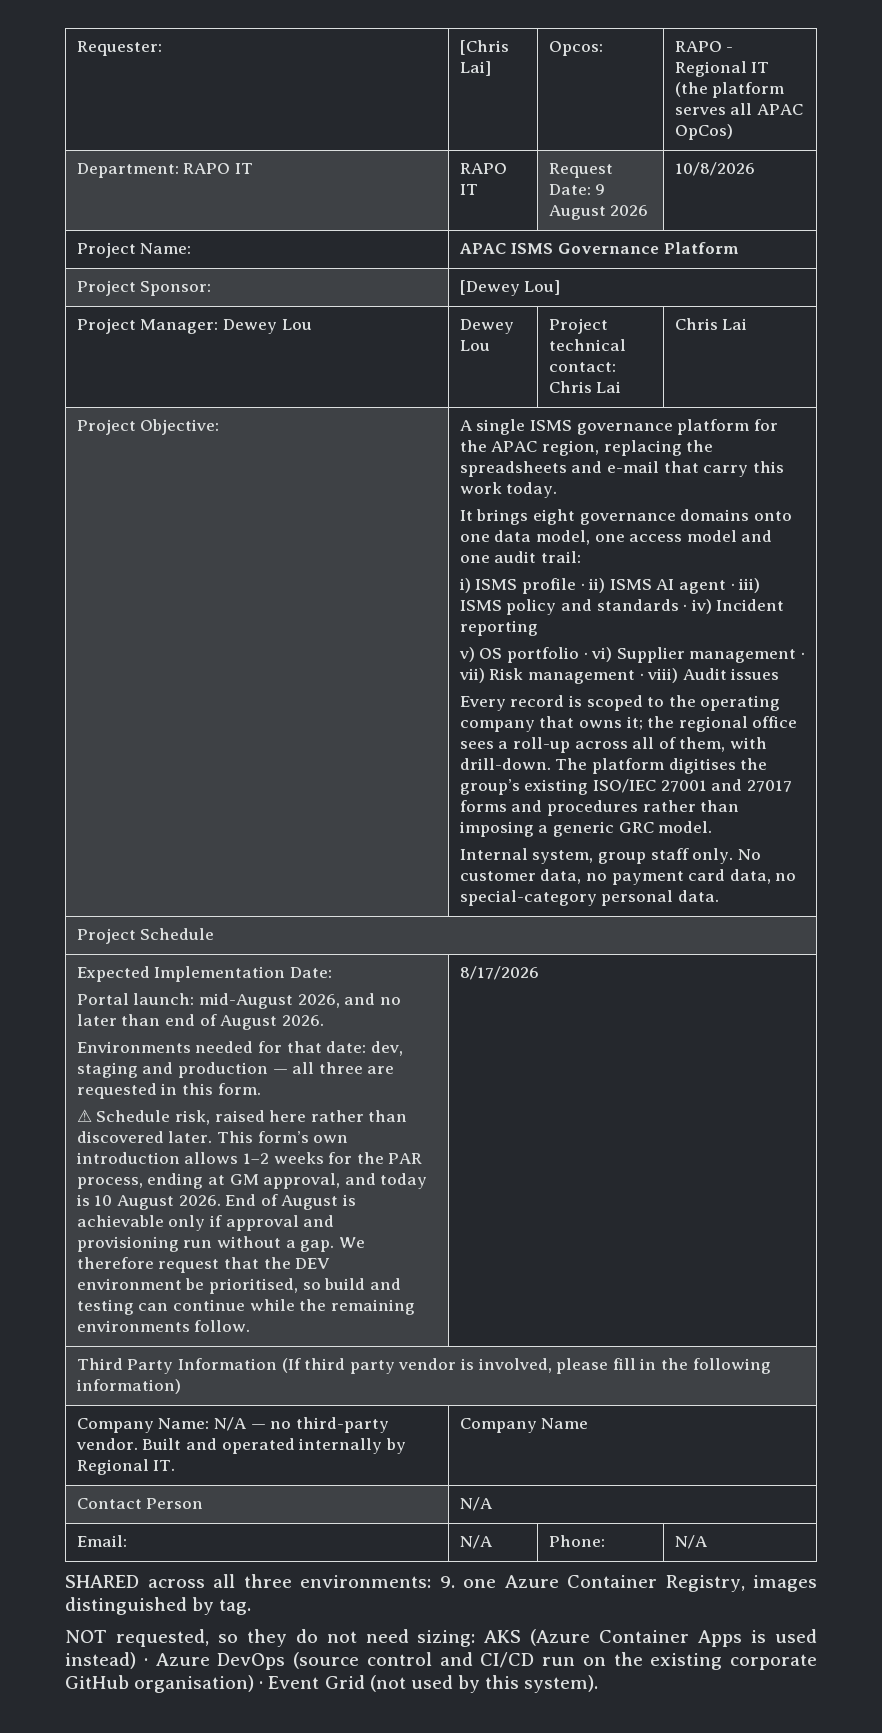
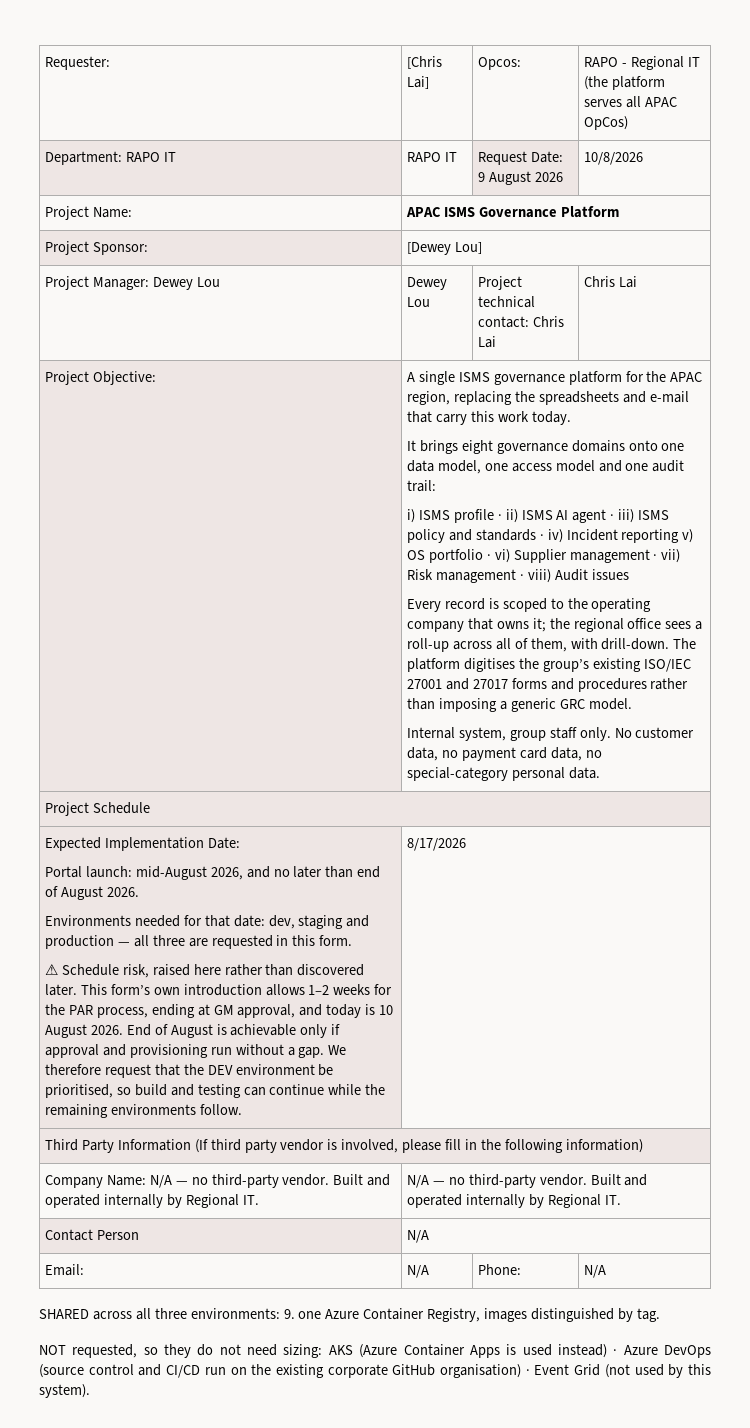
- i) ISMS profile · ii) ISMS AI agent · iii) ISMS policy and standards · iv) Incident reporting
- v) OS portfolio · vi) Supplier management · vii) Risk management · viii) Audit issues
+ i) ISMS profile · ii) ISMS AI agent · iii) ISMS policy and standards · iv) Incident reporting v) OS portfolio · vi) Supplier management · vii) Risk management · viii) Audit issues
- Company Name: N/A — no third-party vendor. Built and operated internally by Regional IT. | Company Name
+ Company Name: N/A — no third-party vendor. Built and operated internally by Regional IT. | N/A — no third-party vendor. Built and operated internally by Regional IT.

